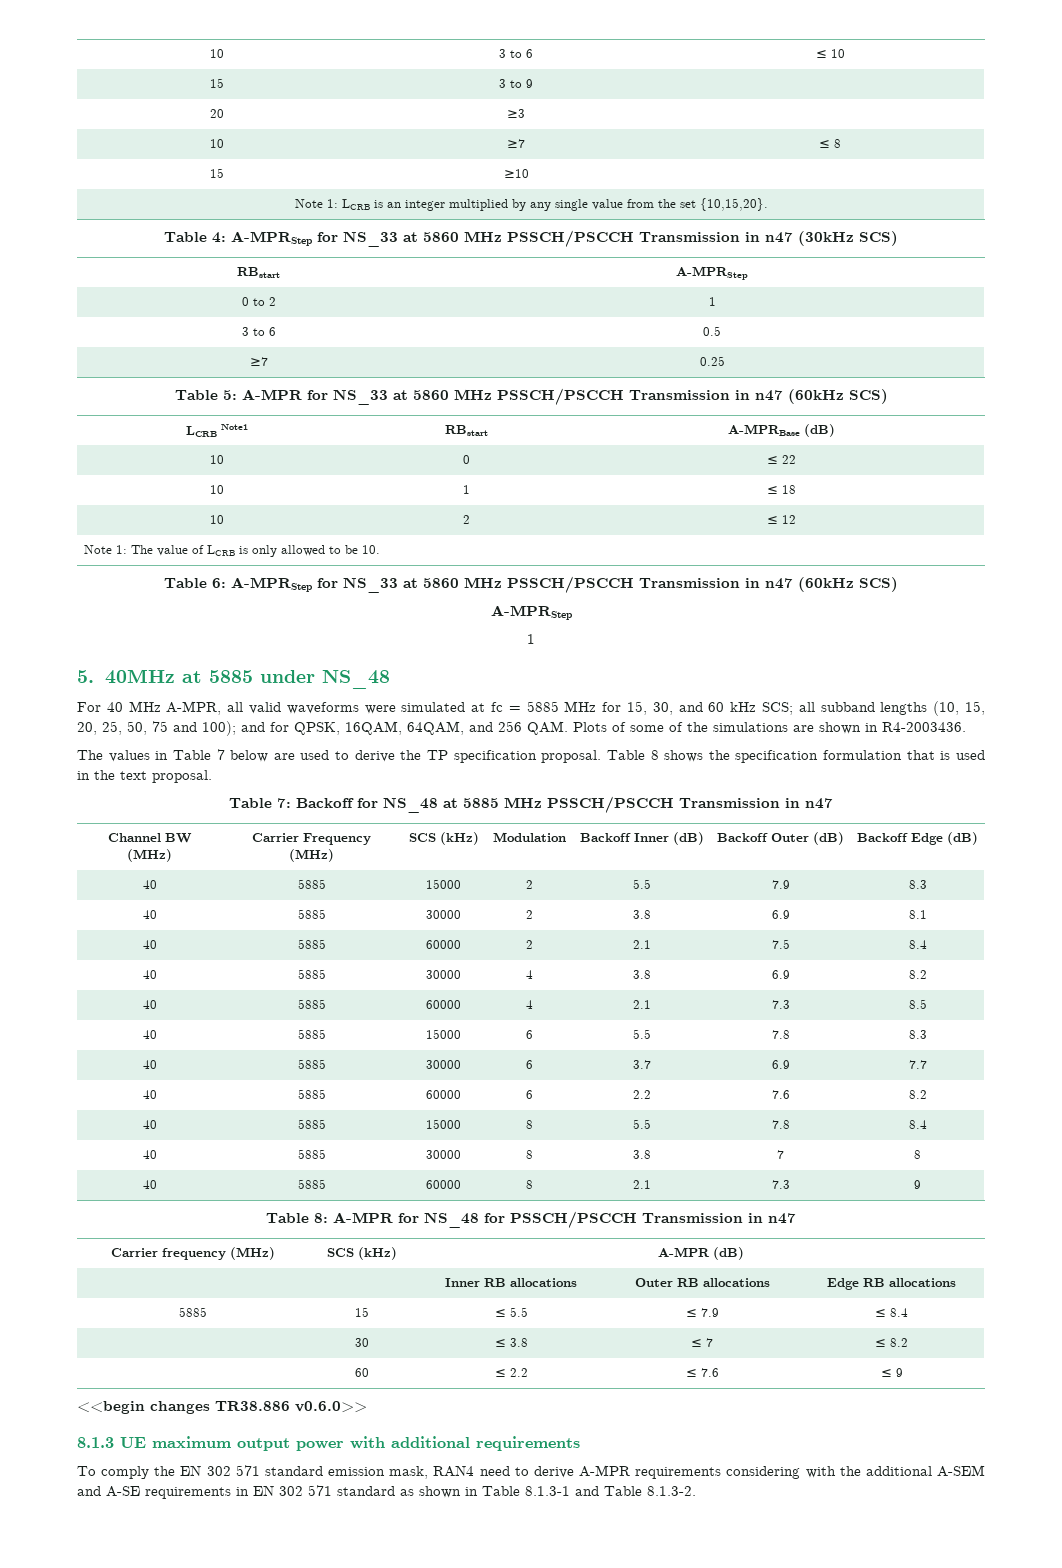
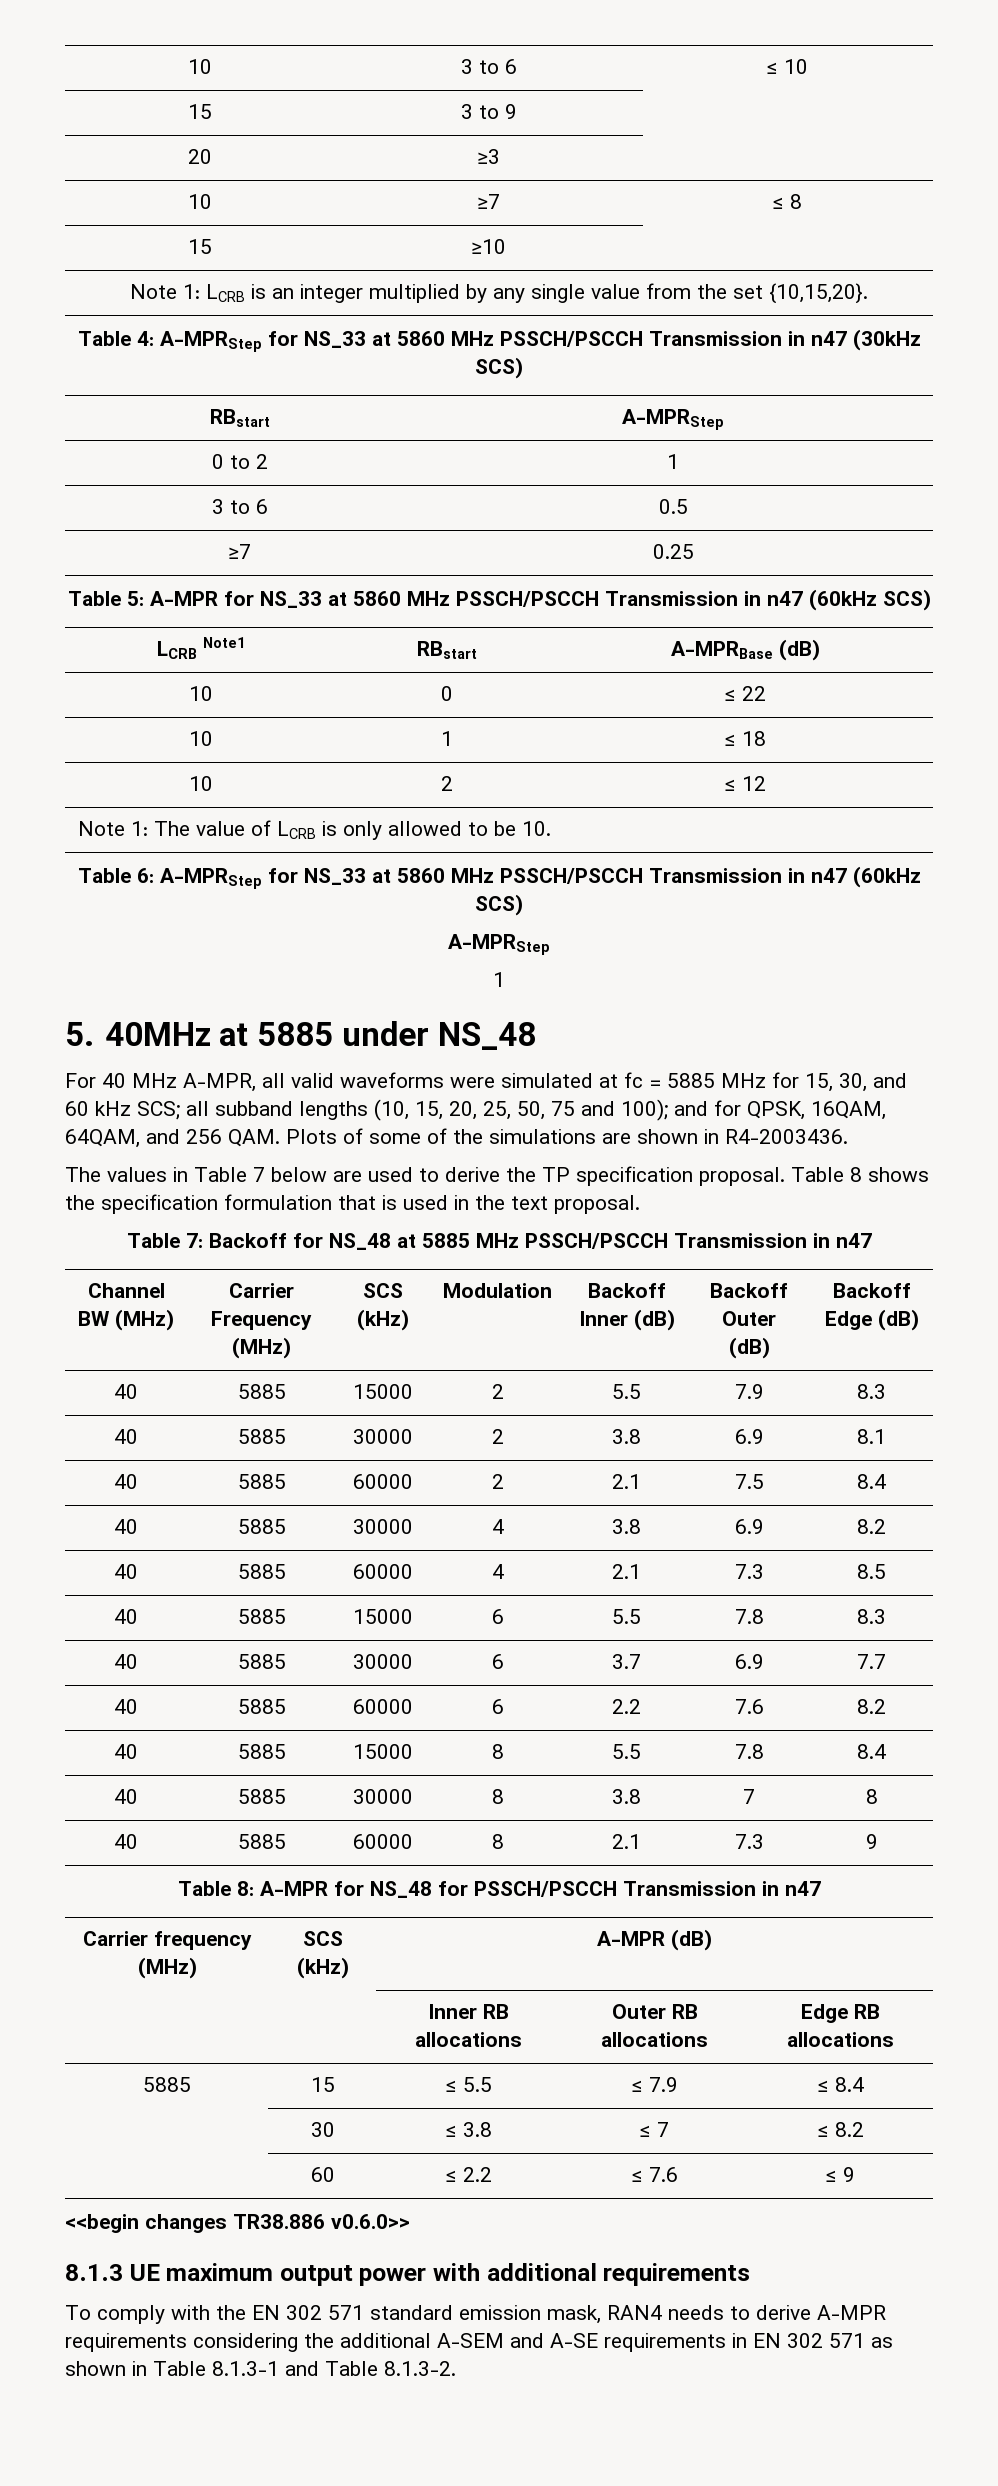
- To comply the EN 302 571 standard emission mask, RAN4 need to derive A-MPR requirements considering with the additional A-SEM and A-SE requirements in EN 302 571 standard as shown in Table 8.1.3-1 and Table 8.1.3-2.
+ To comply with the EN 302 571 standard emission mask, RAN4 needs to derive A-MPR requirements considering the additional A-SEM and A-SE requirements in EN 302 571 as shown in Table 8.1.3-1 and Table 8.1.3-2.

